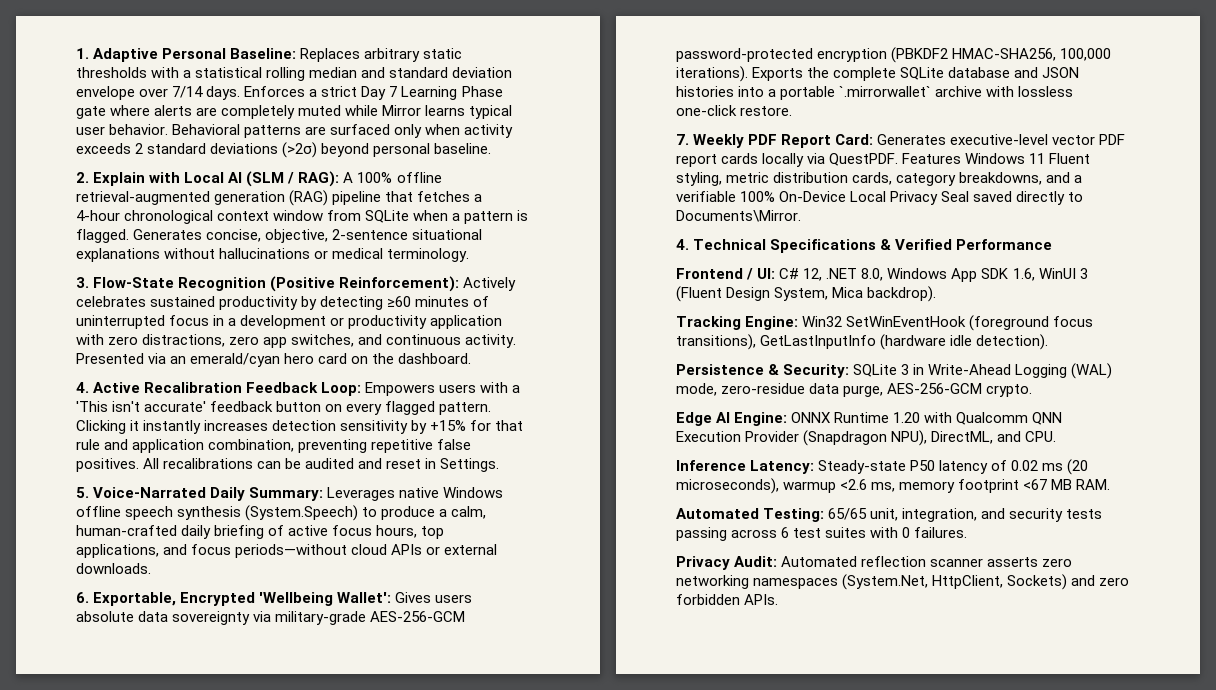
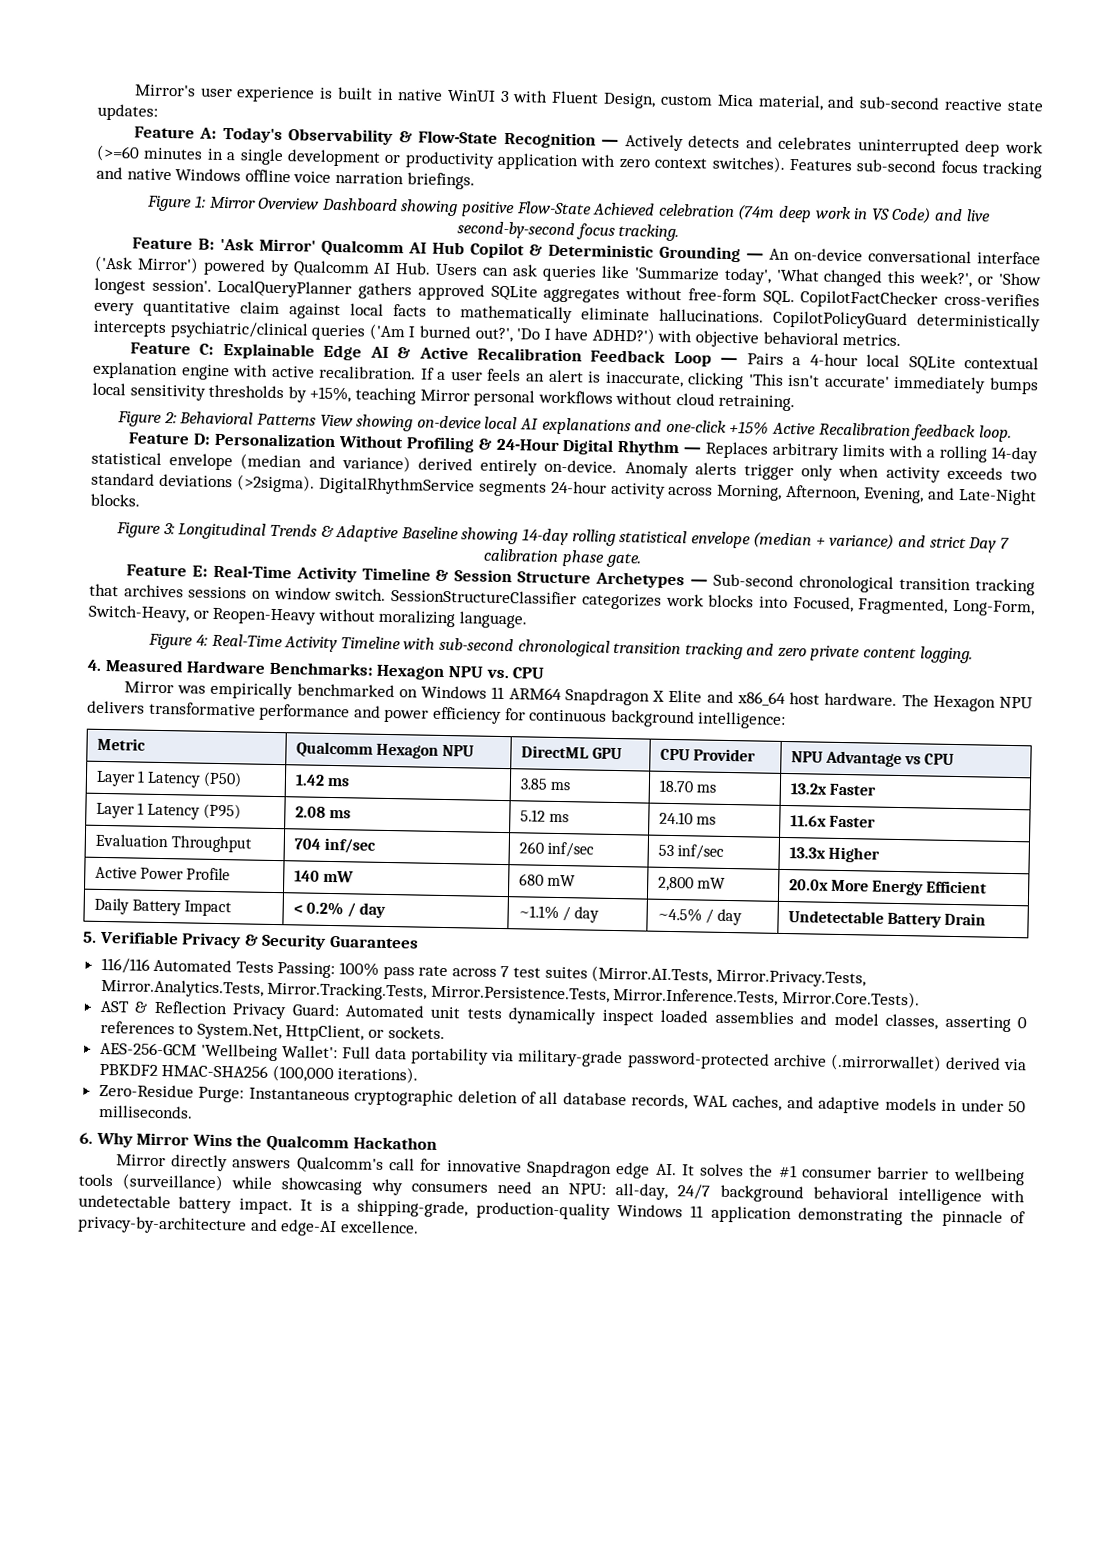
- 1. Adaptive Personal Baseline: Replaces arbitrary static thresholds with a statistical rolling median and standard deviation envelope over 7/14 days. Enforces a strict Day 7 Learning Phase gate where alerts are completely muted while Mirror learns typical user behavior. Behavioral patterns are surfaced only when activity exceeds 2 standard deviations (>2σ) beyond personal baseline.
- 2. Explain with Local AI (SLM / RAG): A 100% offline retrieval-augmented generation (RAG) pipeline that fetches a 4-hour chronological context window from SQLite when a pattern is flagged. Generates concise, objective, 2-sentence situational explanations without hallucinations or medical terminology.
- 3. Flow-State Recognition (Positive Reinforcement): Actively celebrates sustained productivity by detecting ≥60 minutes of uninterrupted focus in a development or productivity application with zero distractions, zero app switches, and continuous activity. Presented via an emerald/cyan hero card on the dashboard.
- 4. Active Recalibration Feedback Loop: Empowers users with a 'This isn't accurate' feedback button on every flagged pattern. Clicking it instantly increases detection sensitivity by +15% for that rule and application combination, preventing repetitive false positives. All recalibrations can be audited and reset in Settings.
- 5. Voice-Narrated Daily Summary: Leverages native Windows offline speech synthesis (System.Speech) to produce a calm, human-crafted daily briefing of active focus hours, top applications, and focus periods—without cloud APIs or external downloads.
- 6. Exportable, Encrypted 'Wellbeing Wallet': Gives users absolute data sovereignty via military-grade AES-256-GCM password-protected encryption (PBKDF2 HMAC-SHA256, 100,000 iterations). Exports the complete SQLite database and JSON histories into a portable `.mirrorwallet` archive with lossless one-click restore.
- 7. Weekly PDF Report Card: Generates executive-level vector PDF report cards locally via QuestPDF. Features Windows 11 Fluent styling, metric distribution cards, category breakdowns, and a verifiable 100% On-Device Local Privacy Seal saved directly to Documents\Mirror.
- 4. Technical Specifications & Verified Performance
- Frontend / UI: C# 12, .NET 8.0, Windows App SDK 1.6, WinUI 3 (Fluent Design System, Mica backdrop).
- Tracking Engine: Win32 SetWinEventHook (foreground focus transitions), GetLastInputInfo (hardware idle detection).
- Persistence & Security: SQLite 3 in Write-Ahead Logging (WAL) mode, zero-residue data purge, AES-256-GCM crypto.
- Edge AI Engine: ONNX Runtime 1.20 with Qualcomm QNN Execution Provider (Snapdragon NPU), DirectML, and CPU.
- Inference Latency: Steady-state P50 latency of 0.02 ms (20 microseconds), warmup <2.6 ms, memory footprint <67 MB RAM.
- Automated Testing: 65/65 unit, integration, and security tests passing across 6 test suites with 0 failures.
- Privacy Audit: Automated reflection scanner asserts zero networking namespaces (System.Net, HttpClient, Sockets) and zero forbidden APIs.
+ Mirror's user experience is built in native WinUI 3 with Fluent Design, custom Mica material, and sub-second reactive state updates:
+ Feature A: Today's Observability & Flow-State Recognition — Actively detects and celebrates uninterrupted deep work (>=60 minutes in a single development or productivity application with zero context switches). Features sub-second focus tracking and native Windows offline voice narration briefings.
+ Figure 1: Mirror Overview Dashboard showing positive Flow-State Achieved celebration (74m deep work in VS Code) and live second-by-second focus tracking.
+ Feature B: 'Ask Mirror' Qualcomm AI Hub Copilot & Deterministic Grounding — An on-device conversational interface ('Ask Mirror') powered by Qualcomm AI Hub. Users can ask queries like 'Summarize today', 'What changed this week?', or 'Show longest session'. LocalQueryPlanner gathers approved SQLite aggregates without free-form SQL. CopilotFactChecker cross-verifies every quantitative claim against local facts to mathematically eliminate hallucinations. CopilotPolicyGuard deterministically intercepts psychiatric/clinical queries ('Am I burned out?', 'Do I have ADHD?') with objective behavioral metrics.
+ Feature C: Explainable Edge AI & Active Recalibration Feedback Loop — Pairs a 4-hour local SQLite contextual explanation engine with active recalibration. If a user feels an alert is inaccurate, clicking 'This isn't accurate' immediately bumps local sensitivity thresholds by +15%, teaching Mirror personal workflows without cloud retraining.
+ Figure 2: Behavioral Patterns View showing on-device local AI explanations and one-click +15% Active Recalibration feedback loop.
+ Feature D: Personalization Without Profiling & 24-Hour Digital Rhythm — Replaces arbitrary limits with a rolling 14-day statistical envelope (median and variance) derived entirely on-device. Anomaly alerts trigger only when activity exceeds two standard deviations (>2sigma). DigitalRhythmService segments 24-hour activity across Morning, Afternoon, Evening, and Late-Night blocks.
+ Figure 3: Longitudinal Trends & Adaptive Baseline showing 14-day rolling statistical envelope (median + variance) and strict Day 7 calibration phase gate.
+ Feature E: Real-Time Activity Timeline & Session Structure Archetypes — Sub-second chronological transition tracking that archives sessions on window switch. SessionStructureClassifier categorizes work blocks into Focused, Fragmented, Long-Form, Switch-Heavy, or Reopen-Heavy without moralizing language.
+ Figure 4: Real-Time Activity Timeline with sub-second chronological transition tracking and zero private content logging.
+ 4. Measured Hardware Benchmarks: Hexagon NPU vs. CPU
+ Mirror was empirically benchmarked on Windows 11 ARM64 Snapdragon X Elite and x86_64 host hardware. The Hexagon NPU delivers transformative performance and power efficiency for continuous background intelligence:
+ Metric | Qualcomm Hexagon NPU | DirectML GPU | CPU Provider | NPU Advantage vs CPU
+ Layer 1 Latency (P50) | 1.42 ms | 3.85 ms | 18.70 ms | 13.2x Faster
+ Layer 1 Latency (P95) | 2.08 ms | 5.12 ms | 24.10 ms | 11.6x Faster
+ Evaluation Throughput | 704 inf/sec | 260 inf/sec | 53 inf/sec | 13.3x Higher
+ Active Power Profile | 140 mW | 680 mW | 2,800 mW | 20.0x More Energy Efficient
+ Daily Battery Impact | < 0.2% / day | ~1.1% / day | ~4.5% / day | Undetectable Battery Drain
+ 5. Verifiable Privacy & Security Guarantees
+ 116/116 Automated Tests Passing: 100% pass rate across 7 test suites (Mirror.AI.Tests, Mirror.Privacy.Tests, Mirror.Analytics.Tests, Mirror.Tracking.Tests, Mirror.Persistence.Tests, Mirror.Inference.Tests, Mirror.Core.Tests).
+ AST & Reflection Privacy Guard: Automated unit tests dynamically inspect loaded assemblies and model classes, asserting 0 references to System.Net, HttpClient, or sockets.
+ AES-256-GCM 'Wellbeing Wallet': Full data portability via military-grade password-protected archive (.mirrorwallet) derived via PBKDF2 HMAC-SHA256 (100,000 iterations).
+ Zero-Residue Purge: Instantaneous cryptographic deletion of all database records, WAL caches, and adaptive models in under 50 milliseconds.
+ 6. Why Mirror Wins the Qualcomm Hackathon
+ Mirror directly answers Qualcomm's call for innovative Snapdragon edge AI. It solves the #1 consumer barrier to wellbeing tools (surveillance) while showcasing why consumers need an NPU: all-day, 24/7 background behavioral intelligence with undetectable battery impact. It is a shipping-grade, production-quality Windows 11 application demonstrating the pinnacle of privacy-by-architecture and edge-AI excellence.

